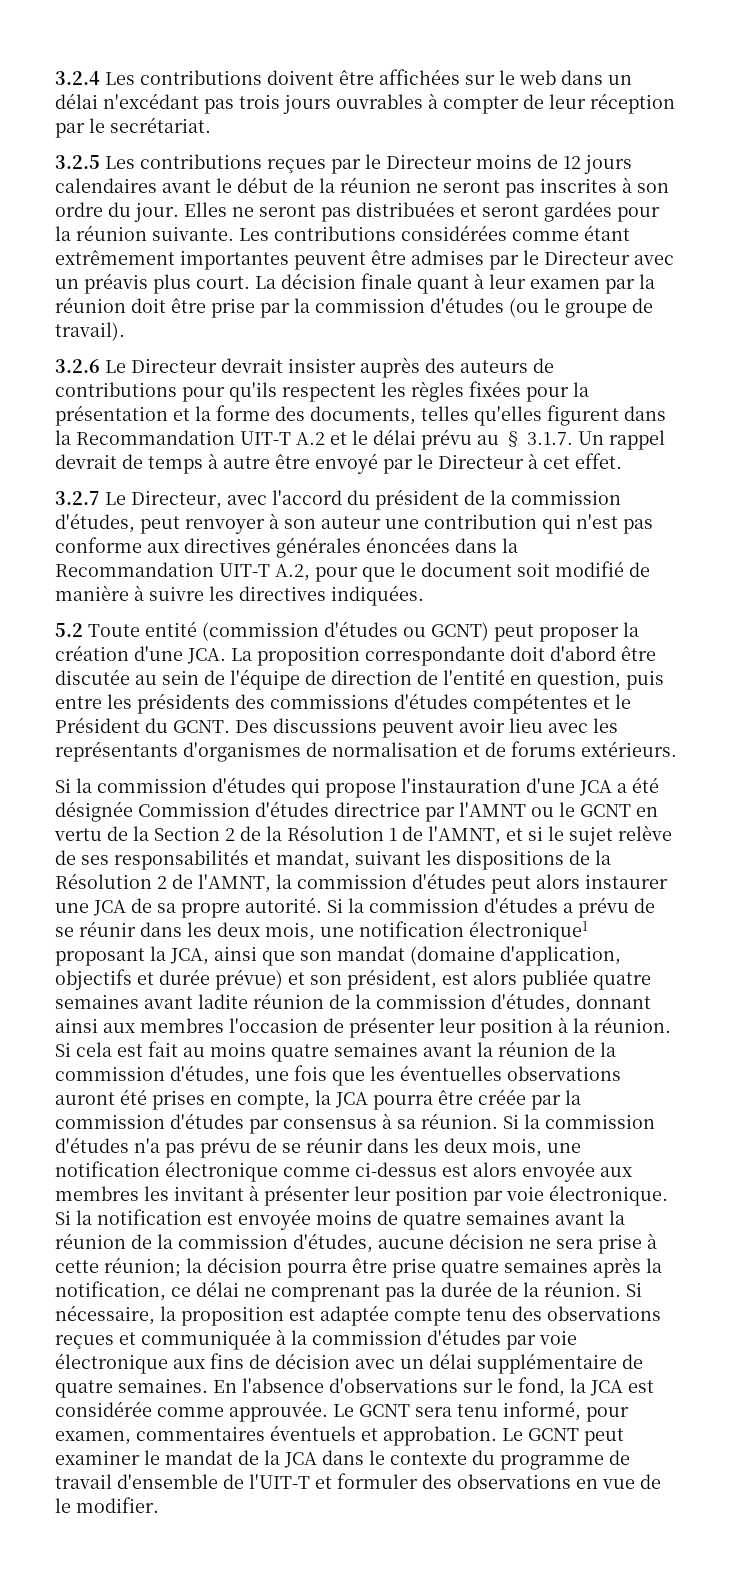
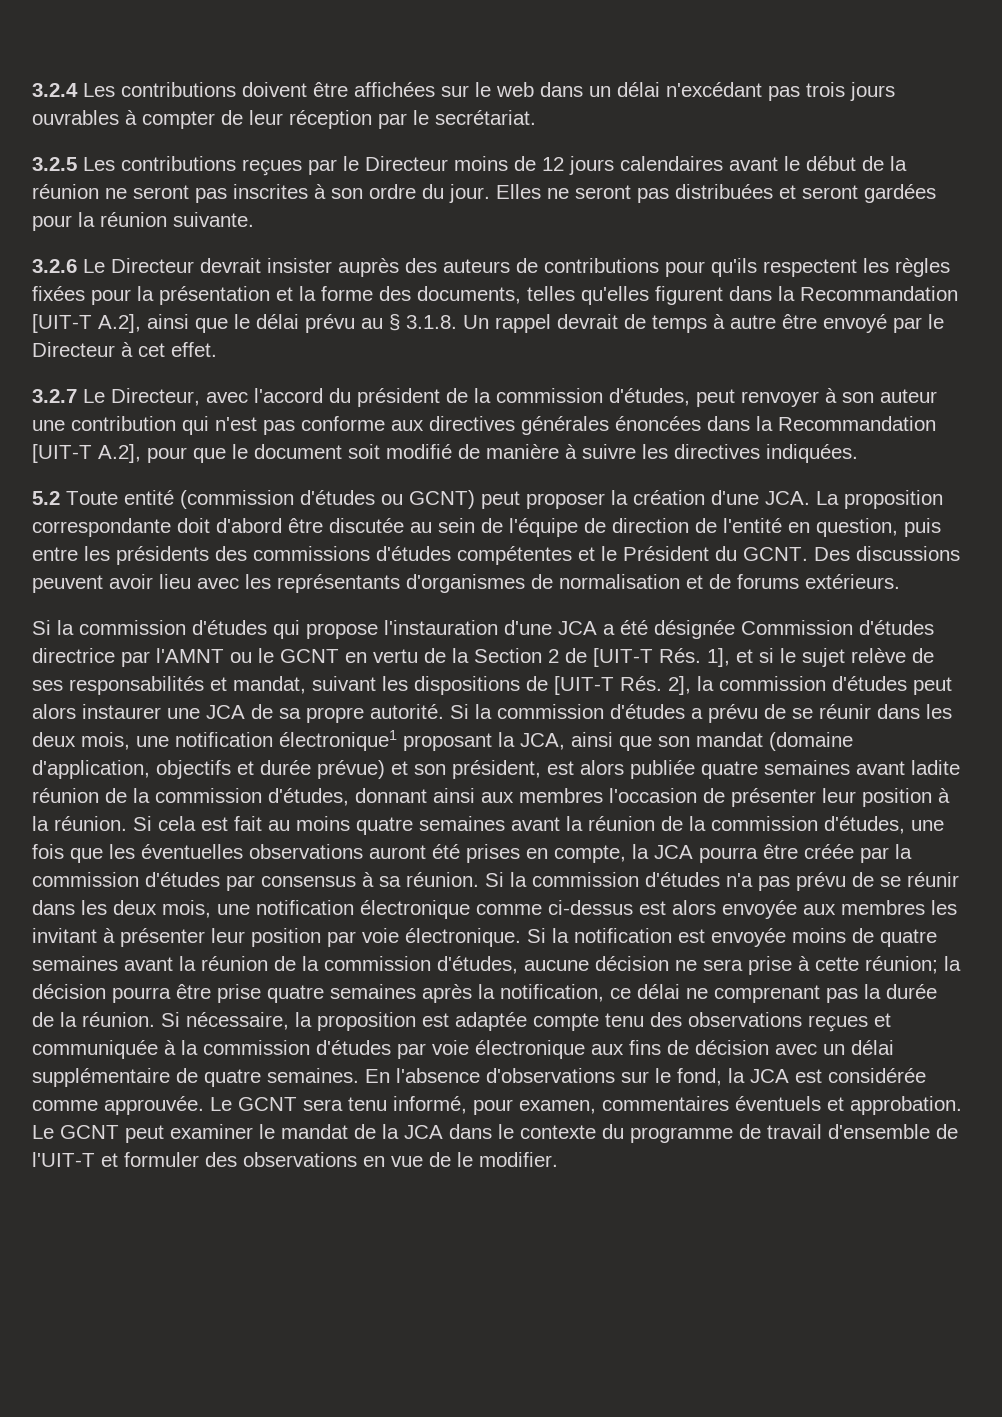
- Les contributions considérées comme étant extrêmement importantes peuvent être admises par le Directeur avec un préavis plus court. La décision finale quant à leur examen par la réunion doit être prise par la commission d'études (ou le groupe de travail).
- 3.2.6 Le Directeur devrait insister auprès des auteurs de contributions pour qu'ils respectent les règles fixées pour la présentation et la forme des documents, telles qu'elles figurent dans la Recommandation UIT-T A.2 et le délai prévu au § 3.1.7. Un rappel devrait de temps à autre être envoyé par le Directeur à cet effet.
+ 3.2.6 Le Directeur devrait insister auprès des auteurs de contributions pour qu'ils respectent les règles fixées pour la présentation et la forme des documents, telles qu'elles figurent dans la Recommandation [UIT-T A.2], ainsi que le délai prévu au § 3.1.8. Un rappel devrait de temps à autre être envoyé par le Directeur à cet effet.
- 3.2.7 Le Directeur, avec l'accord du président de la commission d'études, peut renvoyer à son auteur une contribution qui n'est pas conforme aux directives générales énoncées dans la Recommandation UIT-T A.2, pour que le document soit modifié de manière à suivre les directives indiquées.
+ 3.2.7 Le Directeur, avec l'accord du président de la commission d'études, peut renvoyer à son auteur une contribution qui n'est pas conforme aux directives générales énoncées dans la Recommandation [UIT-T A.2], pour que le document soit modifié de manière à suivre les directives indiquées.
- Si la commission d'études qui propose l'instauration d'une JCA a été désignée Commission d'études directrice par l'AMNT ou le GCNT en vertu de la Section 2 de la Résolution 1 de l'AMNT, et si le sujet relève de ses responsabilités et mandat, suivant les dispositions de la Résolution 2 de l'AMNT, la commission d'études peut alors instaurer une JCA de sa propre autorité.
+ Si la commission d'études qui propose l'instauration d'une JCA a été désignée Commission d'études directrice par l'AMNT ou le GCNT en vertu de la Section 2 de [UIT-T Rés. 1], et si le sujet relève de ses responsabilités et mandat, suivant les dispositions de [UIT-T Rés. 2], la commission d'études peut alors instaurer une JCA de sa propre autorité.

